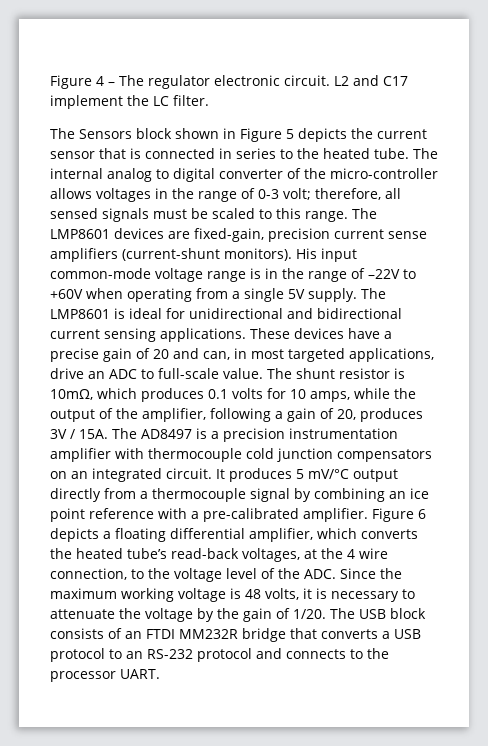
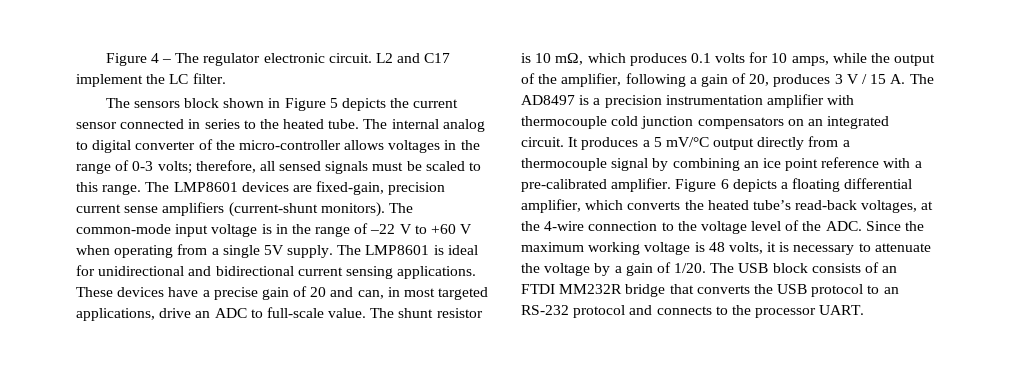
- The Sensors block shown in Figure 5 depicts the current sensor that is connected in series to the heated tube.
+ The sensors block shown in Figure 5 depicts the current sensor connected in series to the heated tube.
- The internal analog to digital converter of the micro-controller allows voltages in the range of 0-3 volt; therefore, all sensed signals must be scaled to this range.
+ The internal analog to digital converter of the micro-controller allows voltages in the range of 0-3 volts; therefore, all sensed signals must be scaled to this range.
- His input common-mode voltage range is in the range of –22V to +60V when operating from a single 5V supply.
+ The common-mode input voltage is in the range of –22 V to +60 V when operating from a single 5V supply.
- The shunt resistor is 10mΩ, which produces 0.1 volts for 10 amps, while the output of the amplifier, following a gain of 20, produces 3V / 15A. The AD8497 is a precision instrumentation amplifier with thermocouple cold junction compensators on an integrated circuit.
+ The shunt resistor is 10 mΩ, which produces 0.1 volts for 10 amps, while the output of the amplifier, following a gain of 20, produces 3 V / 15 A. The AD8497 is a precision instrumentation amplifier with thermocouple cold junction compensators on an integrated circuit.
- It produces 5 mV/°C output directly from a thermocouple signal by combining an ice point reference with a pre-calibrated amplifier.
+ It produces a 5 mV/°C output directly from a thermocouple signal by combining an ice point reference with a pre-calibrated amplifier.
- Figure 6 depicts a floating differential amplifier, which converts the heated tube’s read-back voltages, at the 4 wire connection, to the voltage level of the ADC. Since the maximum working voltage is 48 volts, it is necessary to attenuate the voltage by the gain of 1/20.
+ Figure 6 depicts a floating differential amplifier, which converts the heated tube’s read-back voltages, at the 4-wire connection to the voltage level of the ADC. Since the maximum working voltage is 48 volts, it is necessary to attenuate the voltage by a gain of 1/20.
- The USB block consists of an FTDI MM232R bridge that converts a USB protocol to an RS-232 protocol and connects to the processor UART.
+ The USB block consists of an FTDI MM232R bridge that converts the USB protocol to an RS-232 protocol and connects to the processor UART.

